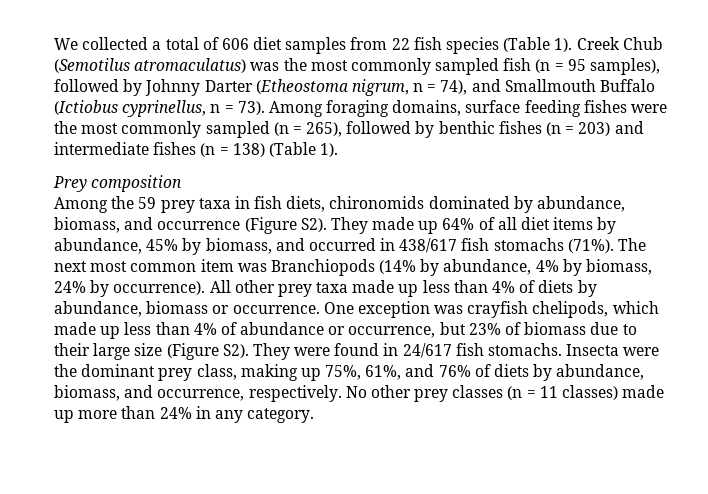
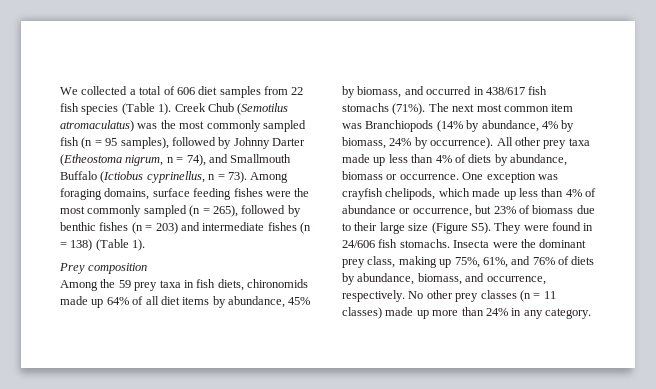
- Among the 59 prey taxa in fish diets, chironomids dominated by abundance, biomass, and occurrence (Figure S2). They made up 64% of all diet items by abundance, 45% by biomass, and occurred in 438/617 fish stomachs (71%).
+ Among the 59 prey taxa in fish diets, chironomids made up 64% of all diet items by abundance, 45% by biomass, and occurred in 438/617 fish stomachs (71%).
- One exception was crayfish chelipods, which made up less than 4% of abundance or occurrence, but 23% of biomass due to their large size (Figure S2). They were found in 24/617 fish stomachs.
+ One exception was crayfish chelipods, which made up less than 4% of abundance or occurrence, but 23% of biomass due to their large size (Figure S5). They were found in 24/606 fish stomachs.

